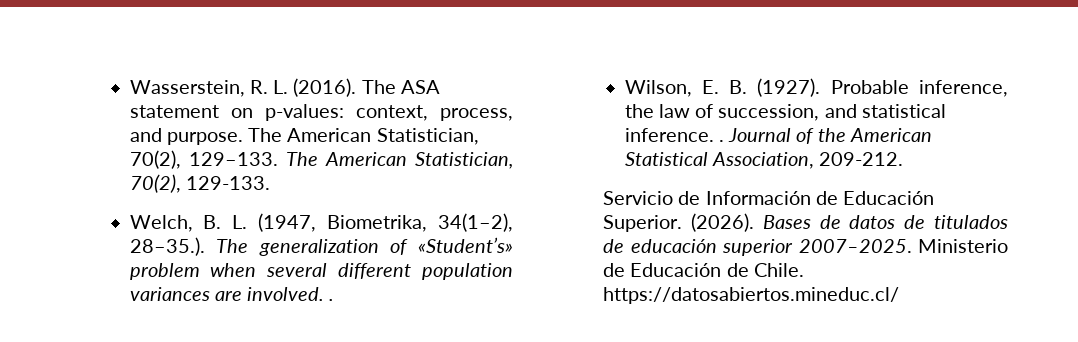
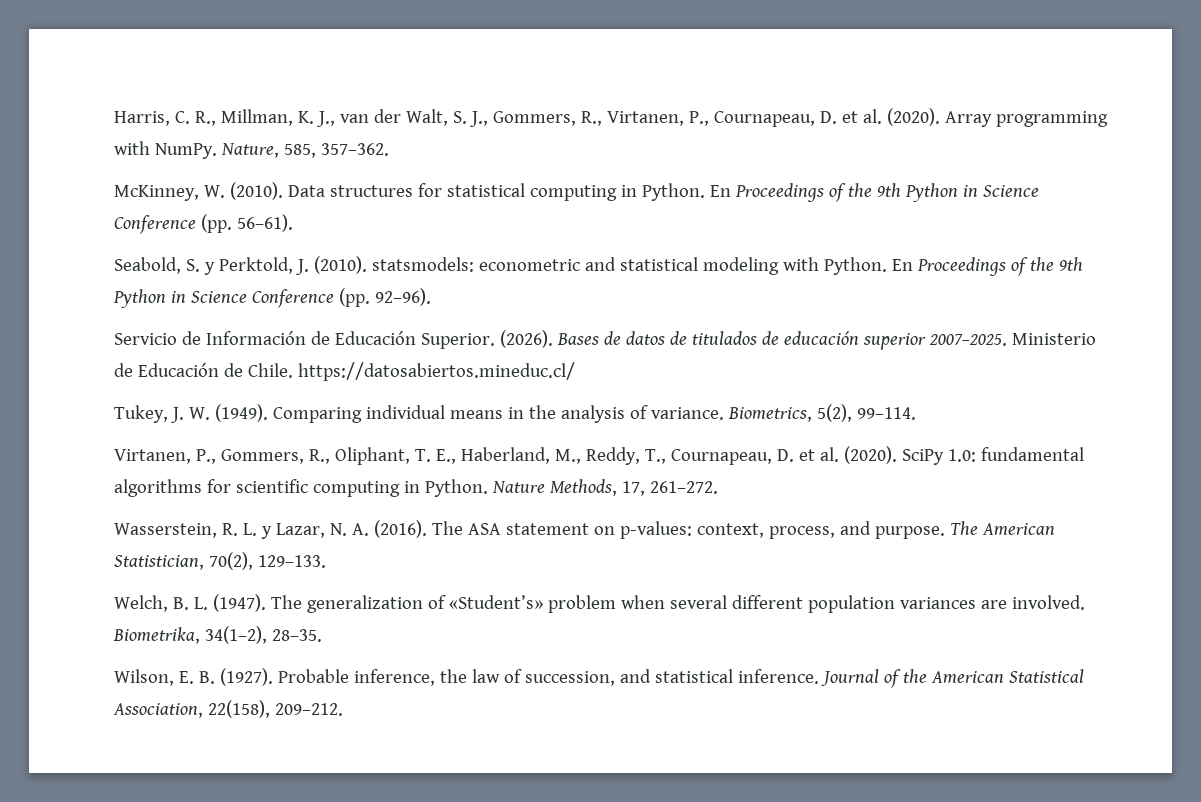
- Wasserstein, R. L. (2016). The ASA statement on p-values: context, process, and purpose. The American Statistician, 70(2), 129–133. The American Statistician, 70(2), 129-133.
- Welch, B. L. (1947, Biometrika, 34(1–2), 28–35.). The generalization of «Student’s» problem when several different population variances are involved. .
- Wilson, E. B. (1927). Probable inference, the law of succession, and statistical inference. . Journal of the American Statistical Association, 209-212.
+ Harris, C. R., Millman, K. J., van der Walt, S. J., Gommers, R., Virtanen, P., Cournapeau, D. et al. (2020). Array programming with NumPy. Nature, 585, 357–362.
+ McKinney, W. (2010). Data structures for statistical computing in Python. En Proceedings of the 9th Python in Science Conference (pp. 56–61).
+ Seabold, S. y Perktold, J. (2010). statsmodels: econometric and statistical modeling with Python. En Proceedings of the 9th Python in Science Conference (pp. 92–96).
+ Tukey, J. W. (1949). Comparing individual means in the analysis of variance. Biometrics, 5(2), 99–114.
+ Virtanen, P., Gommers, R., Oliphant, T. E., Haberland, M., Reddy, T., Cournapeau, D. et al. (2020). SciPy 1.0: fundamental algorithms for scientific computing in Python. Nature Methods, 17, 261–272.
+ Wasserstein, R. L. y Lazar, N. A. (2016). The ASA statement on p-values: context, process, and purpose. The American Statistician, 70(2), 129–133.
+ Welch, B. L. (1947). The generalization of «Student’s» problem when several different population variances are involved. Biometrika, 34(1–2), 28–35.
+ Wilson, E. B. (1927). Probable inference, the law of succession, and statistical inference. Journal of the American Statistical Association, 22(158), 209–212.

